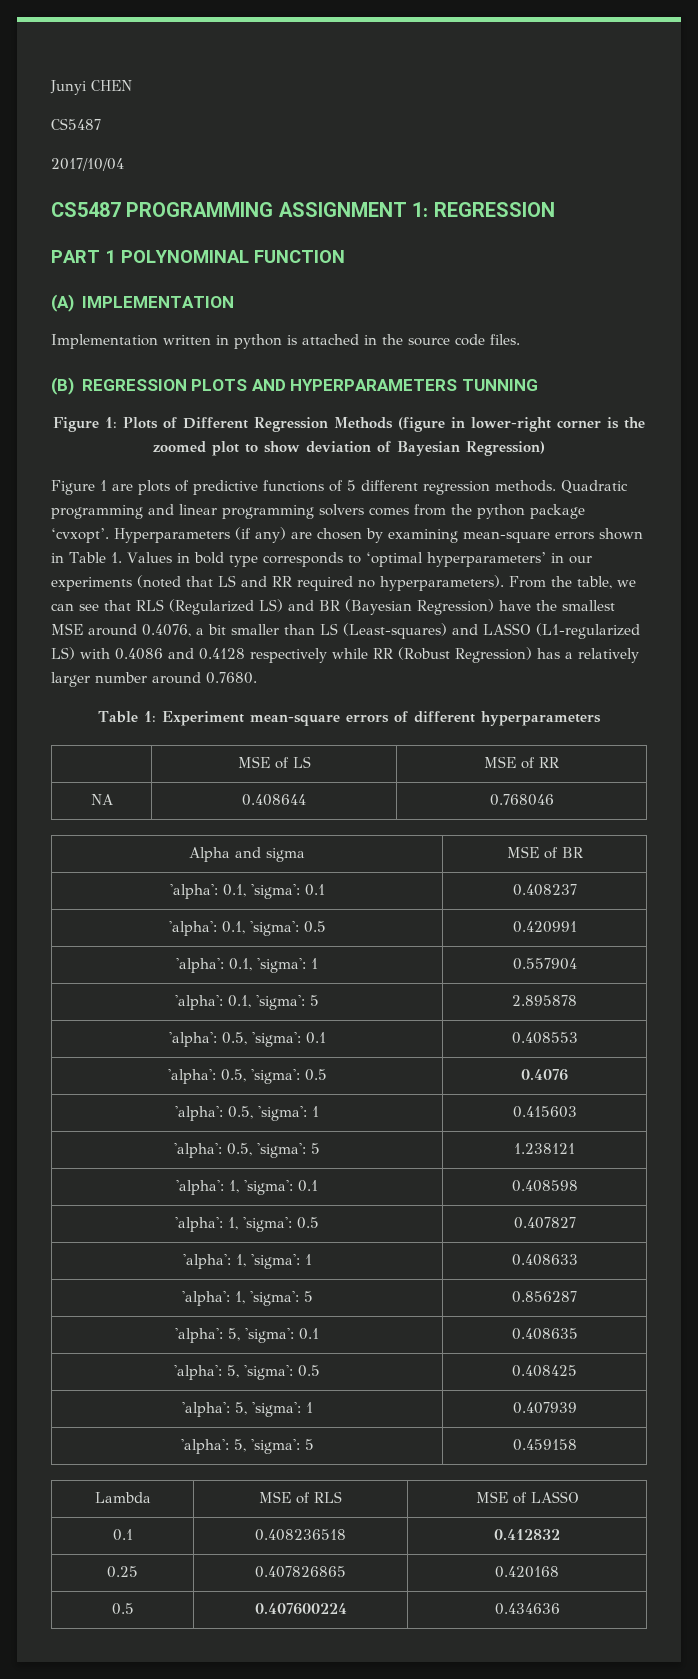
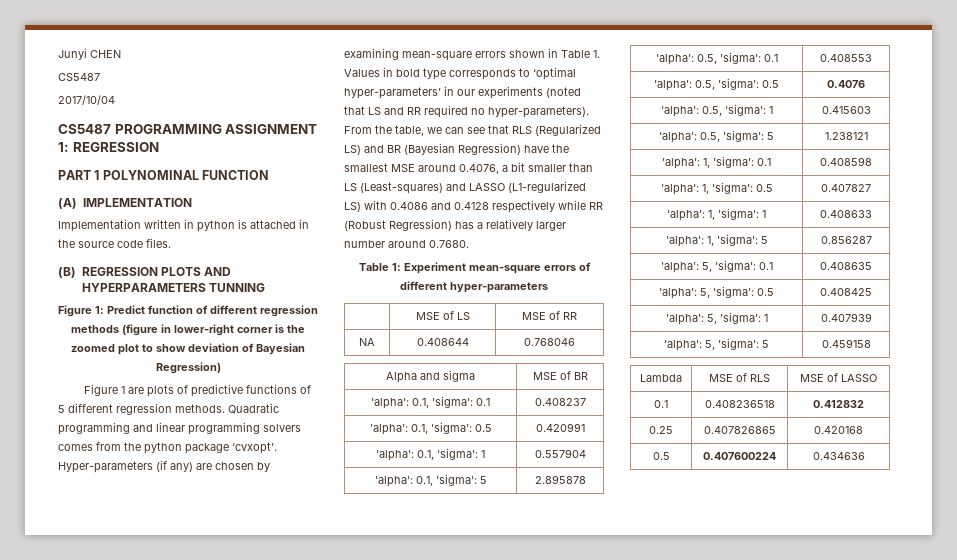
- Figure 1: Plots of Different Regression Methods (figure in lower-right corner is the zoomed plot to show deviation of Bayesian Regression)
+ Figure 1: Predict function of different regression methods (figure in lower-right corner is the zoomed plot to show deviation of Bayesian Regression)
- Hyperparameters (if any) are chosen by examining mean-square errors shown in Table 1. Values in bold type corresponds to ‘optimal hyperparameters’ in our experiments (noted that LS and RR required no hyperparameters).
+ Hyper-parameters (if any) are chosen by examining mean-square errors shown in Table 1. Values in bold type corresponds to ‘optimal hyper-parameters’ in our experiments (noted that LS and RR required no hyper-parameters).
- Table 1: Experiment mean-square errors of different hyperparameters
+ Table 1: Experiment mean-square errors of different hyper-parameters

